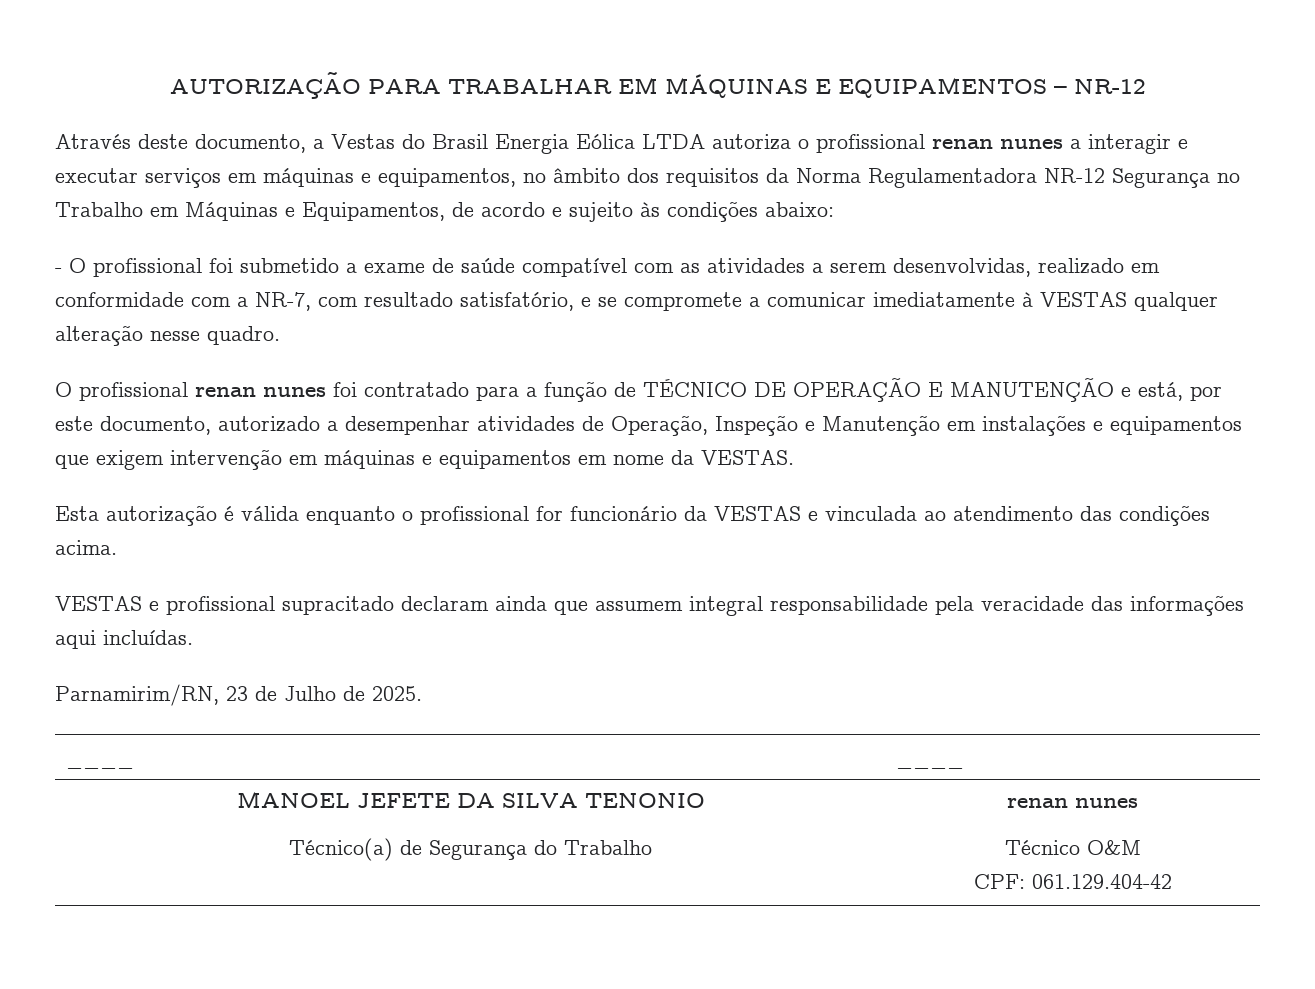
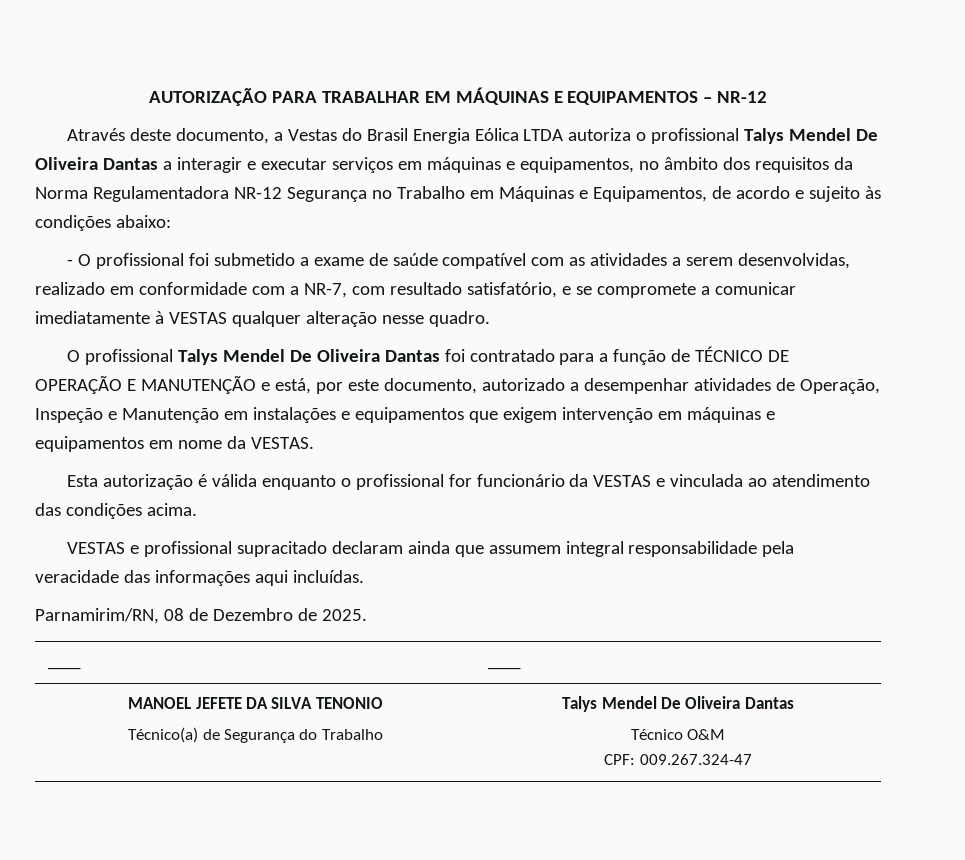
- Através deste documento, a Vestas do Brasil Energia Eólica LTDA autoriza o profissional renan nunes a interagir e executar serviços em máquinas e equipamentos, no âmbito dos requisitos da Norma Regulamentadora NR-12 Segurança no Trabalho em Máquinas e Equipamentos, de acordo e sujeito às condições abaixo:
+ Através deste documento, a Vestas do Brasil Energia Eólica LTDA autoriza o profissional Talys Mendel De Oliveira Dantas a interagir e executar serviços em máquinas e equipamentos, no âmbito dos requisitos da Norma Regulamentadora NR-12 Segurança no Trabalho em Máquinas e Equipamentos, de acordo e sujeito às condições abaixo:
- O profissional renan nunes foi contratado para a função de TÉCNICO DE OPERAÇÃO E MANUTENÇÃO e está, por este documento, autorizado a desempenhar atividades de Operação, Inspeção e Manutenção em instalações e equipamentos que exigem intervenção em máquinas e equipamentos em nome da VESTAS.
+ O profissional Talys Mendel De Oliveira Dantas foi contratado para a função de TÉCNICO DE OPERAÇÃO E MANUTENÇÃO e está, por este documento, autorizado a desempenhar atividades de Operação, Inspeção e Manutenção em instalações e equipamentos que exigem intervenção em máquinas e equipamentos em nome da VESTAS.
- Parnamirim/RN, 23 de Julho de 2025.
+ Parnamirim/RN, 08 de Dezembro de 2025.
  MANOEL JEFETE DA SILVA TENONIO
- Técnico(a) de Segurança do Trabalho | renan nunes
+ Técnico(a) de Segurança do Trabalho | Talys Mendel De Oliveira Dantas
  Técnico O&M
- CPF: 061.129.404-42
+ CPF: 009.267.324-47

